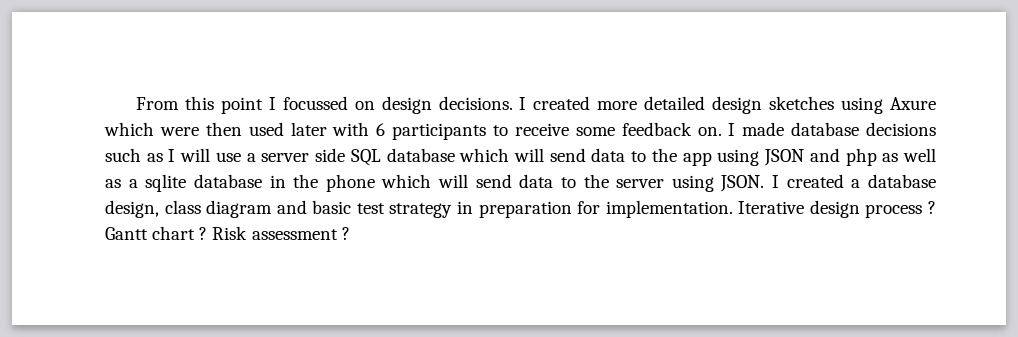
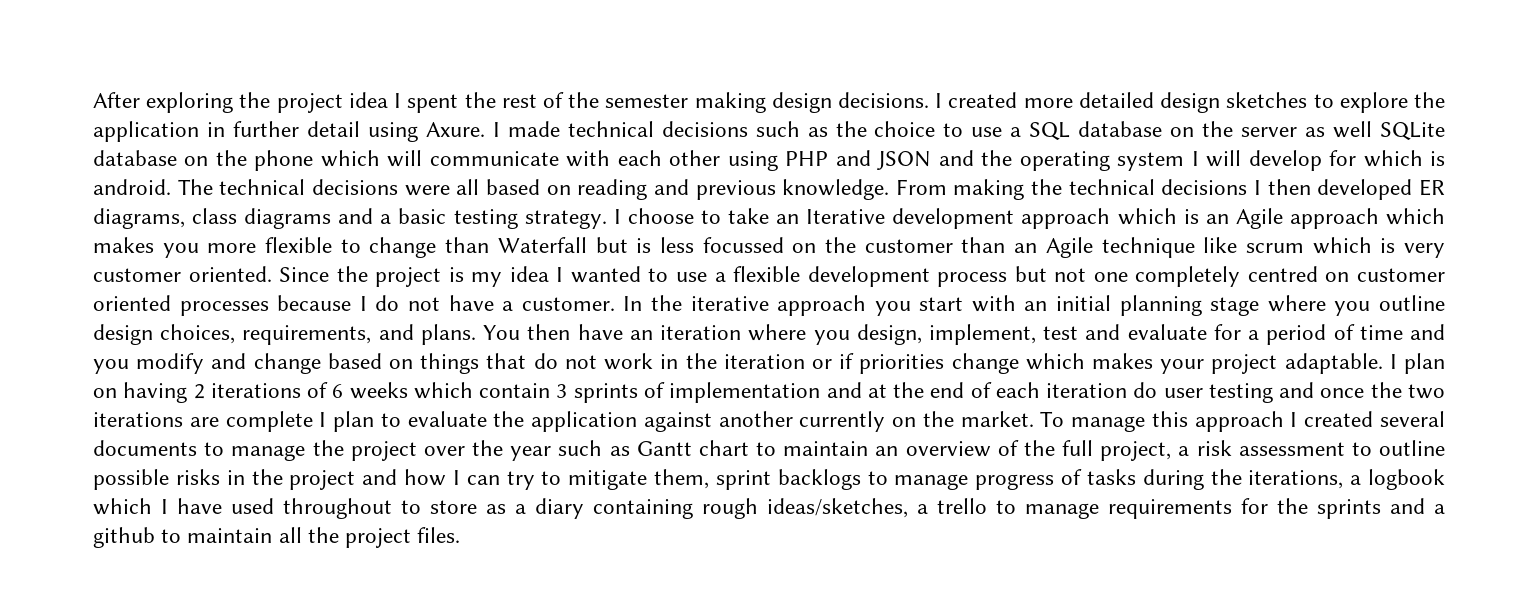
- From this point I focussed on design decisions.
+ After exploring the project idea I spent the rest of the semester making design decisions.
- I created more detailed design sketches using Axure which were then used later with 6 participants to receive some feedback on.
+ I created more detailed design sketches to explore the application in further detail using Axure.
- I made database decisions such as I will use a server side SQL database which will send data to the app using JSON and php as well as a sqlite database in the phone which will send data to the server using JSON. I created a database design, class diagram and basic test strategy in preparation for implementation. Iterative design process ? Gantt chart ? Risk assessment ?
+ I made technical decisions such as the choice to use a SQL database on the server as well SQLite database on the phone which will communicate with each other using PHP and JSON and the operating system I will develop for which is android. The technical decisions were all based on reading and previous knowledge. From making the technical decisions I then developed ER diagrams, class diagrams and a basic testing strategy. I choose to take an Iterative development approach which is an Agile approach which makes you more flexible to change than Waterfall but is less focussed on the customer than an Agile technique like scrum which is very customer oriented. Since the project is my idea I wanted to use a flexible development process but not one completely centred on customer oriented processes because I do not have a customer. In the iterative approach you start with an initial planning stage where you outline design choices, requirements, and plans. You then have an iteration where you design, implement, test and evaluate for a period of time and you modify and change based on things that do not work in the iteration or if priorities change which makes your project adaptable. I plan on having 2 iterations of 6 weeks which contain 3 sprints of implementation and at the end of each iteration do user testing and once the two iterations are complete I plan to evaluate the application against another currently on the market. To manage this approach I created several documents to manage the project over the year such as Gantt chart to maintain an overview of the full project, a risk assessment to outline possible risks in the project and how I can try to mitigate them, sprint backlogs to manage progress of tasks during the iterations, a logbook which I have used throughout to store as a diary containing rough ideas/sketches, a trello to manage requirements for the sprints and a github to maintain all the project files.

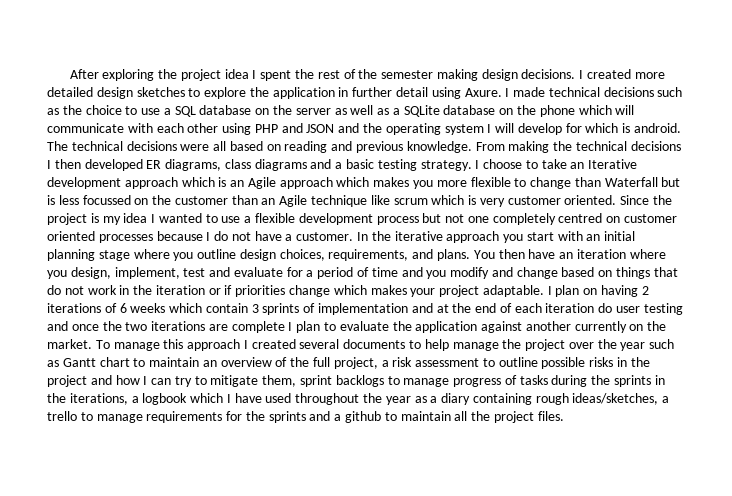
- I made technical decisions such as the choice to use a SQL database on the server as well SQLite database on the phone which will communicate with each other using PHP and JSON and the operating system I will develop for which is android.
+ I made technical decisions such as the choice to use a SQL database on the server as well as a SQLite database on the phone which will communicate with each other using PHP and JSON and the operating system I will develop for which is android.
- To manage this approach I created several documents to manage the project over the year such as Gantt chart to maintain an overview of the full project, a risk assessment to outline possible risks in the project and how I can try to mitigate them, sprint backlogs to manage progress of tasks during the iterations, a logbook which I have used throughout to store as a diary containing rough ideas/sketches, a trello to manage requirements for the sprints and a github to maintain all the project files.
+ To manage this approach I created several documents to help manage the project over the year such as Gantt chart to maintain an overview of the full project, a risk assessment to outline possible risks in the project and how I can try to mitigate them, sprint backlogs to manage progress of tasks during the sprints in the iterations, a logbook which I have used throughout the year as a diary containing rough ideas/sketches, a trello to manage requirements for the sprints and a github to maintain all the project files.

